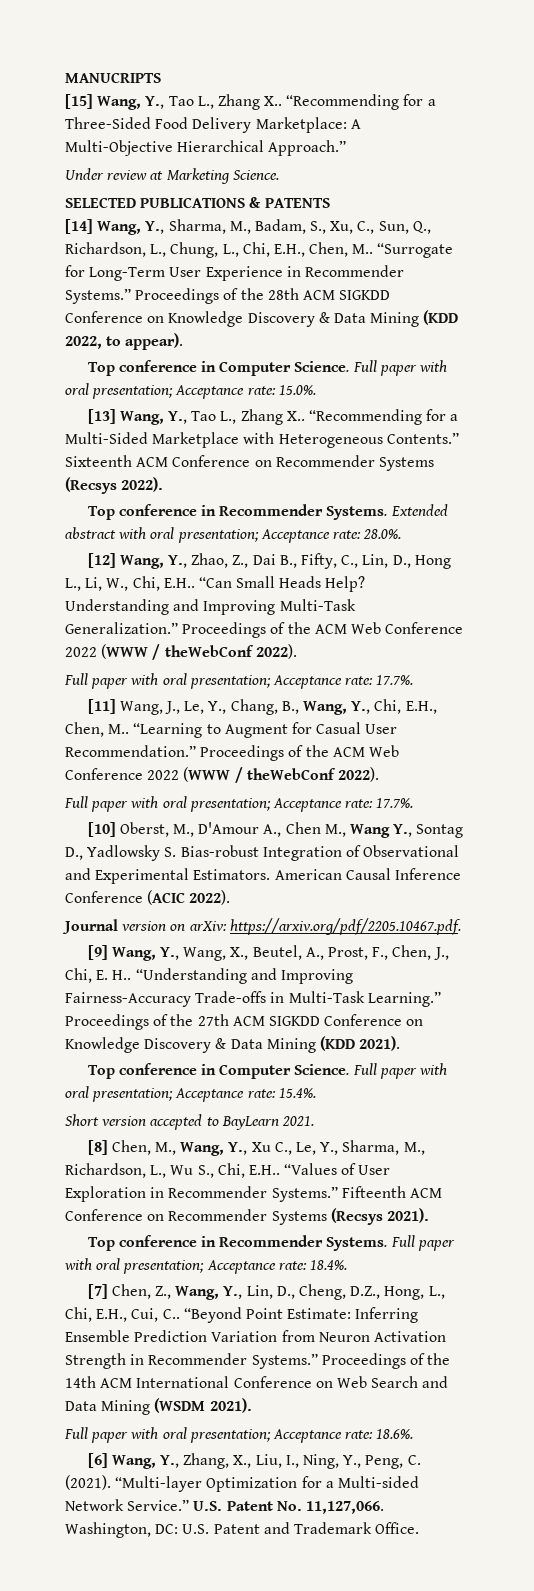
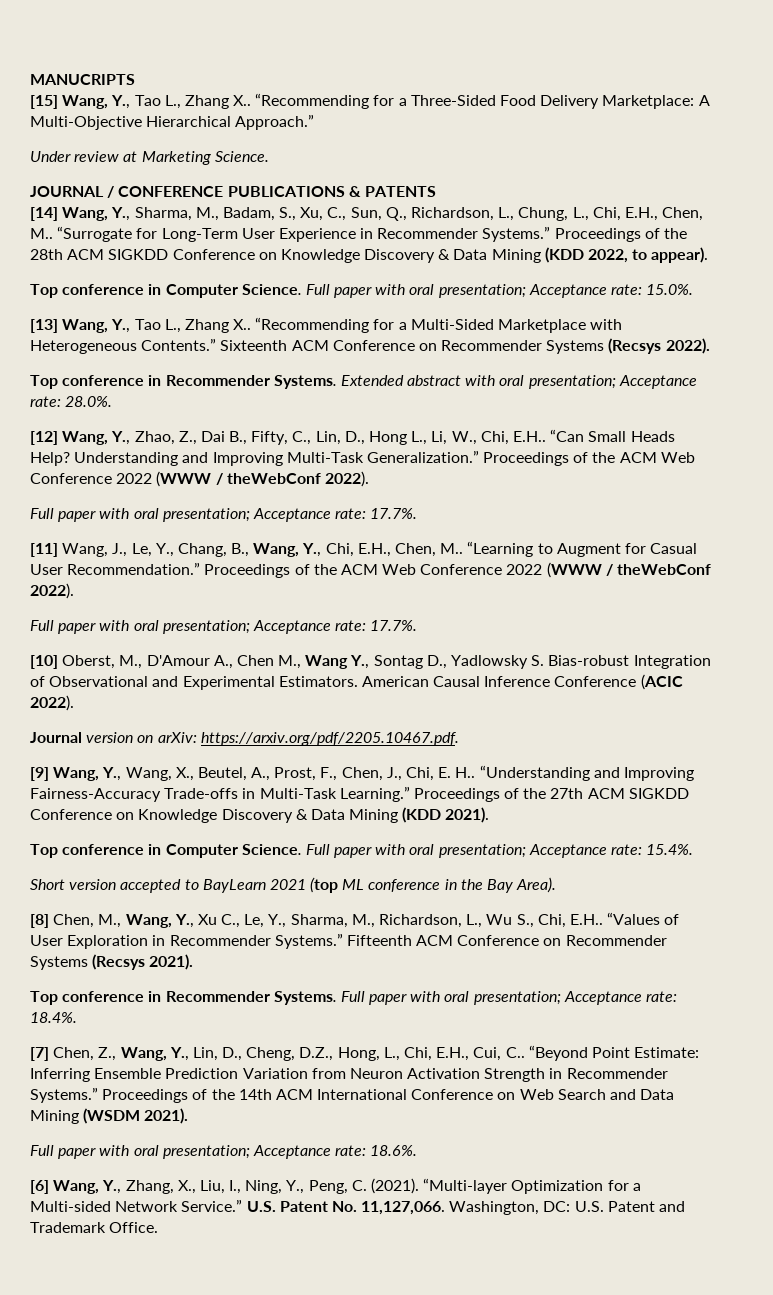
- SELECTED PUBLICATIONS & PATENTS
+ JOURNAL / CONFERENCE PUBLICATIONS & PATENTS
- Short version accepted to BayLearn 2021.
+ Short version accepted to BayLearn 2021 (top ML conference in the Bay Area).

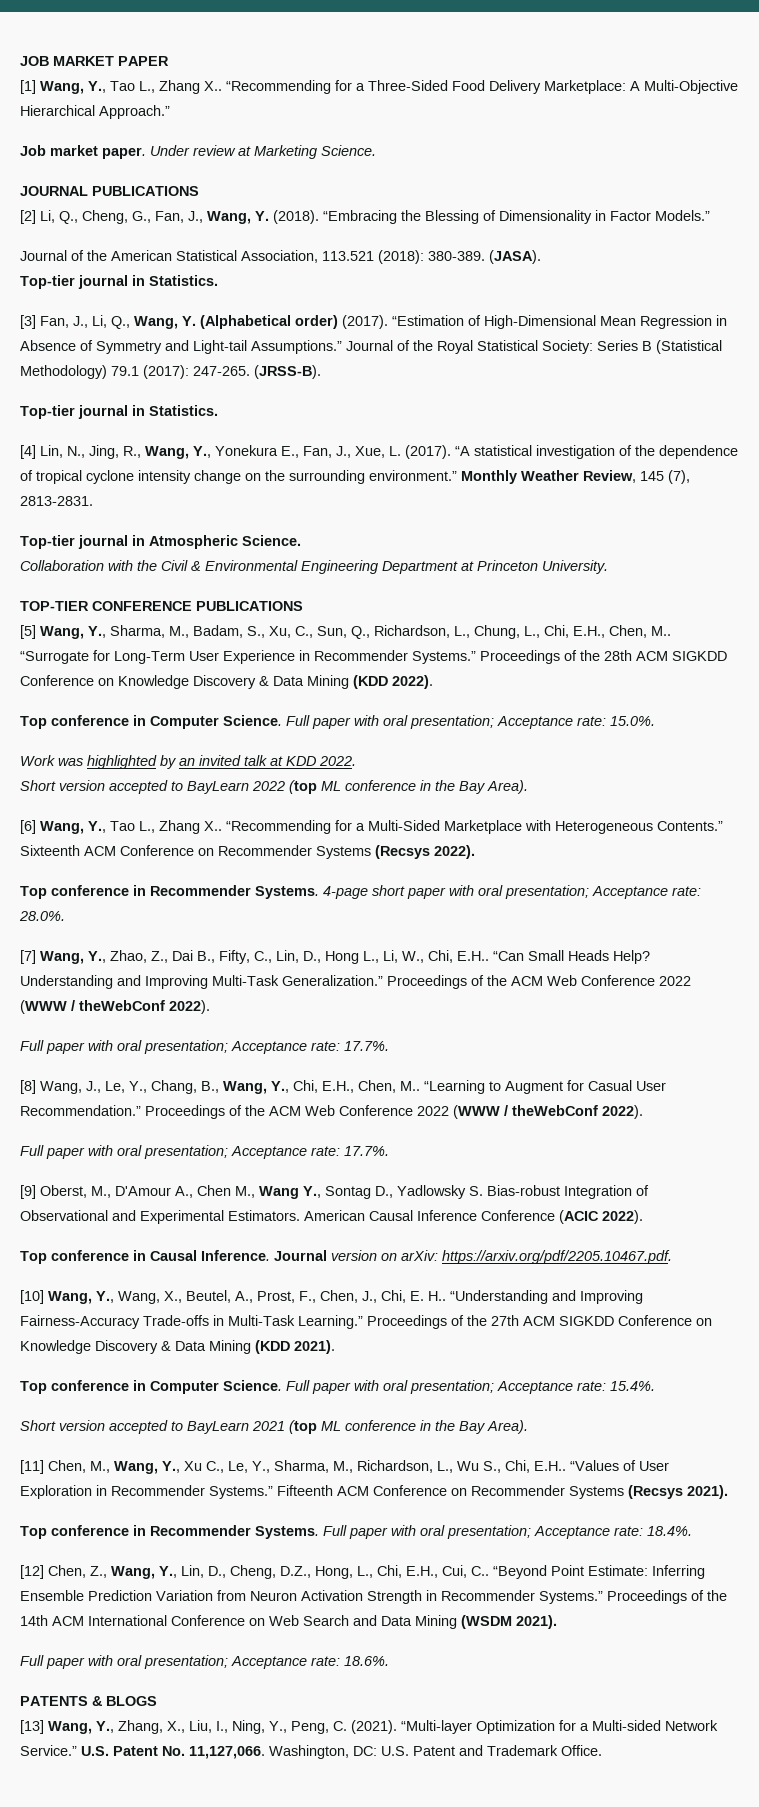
- MANUCRIPTS
- [15] Wang, Y., Tao L., Zhang X..
+ JOB MARKET PAPER
+ [1] Wang, Y., Tao L., Zhang X..
+ Job market paper.
- JOURNAL / CONFERENCE PUBLICATIONS & PATENTS
- [14] Wang, Y., Sharma, M., Badam, S., Xu, C., Sun, Q., Richardson, L., Chung, L., Chi, E.H., Chen, M..
+ JOURNAL PUBLICATIONS
+ [2] Li, Q., Cheng, G., Fan, J., Wang, Y. (2018). “Embracing the Blessing of Dimensionality in Factor Models.”
+ Journal of the American Statistical Association, 113.521 (2018): 380-389. (JASA).
+ Top-tier journal in Statistics.
+ [3] Fan, J., Li, Q., Wang, Y. (Alphabetical order) (2017). “Estimation of High-Dimensional Mean Regression in Absence of Symmetry and Light-tail Assumptions.” Journal of the Royal Statistical Society: Series B (Statistical Methodology) 79.1 (2017): 247-265. (JRSS-B).
+ Top-tier journal in Statistics.
+ [4] Lin, N., Jing, R., Wang, Y., Yonekura E., Fan, J., Xue, L. (2017). “A statistical investigation of the dependence of tropical cyclone intensity change on the surrounding environment.” Monthly Weather Review, 145 (7), 2813-2831.
+ Top-tier journal in Atmospheric Science.
+ Collaboration with the Civil & Environmental Engineering Department at Princeton University.
+ TOP-TIER CONFERENCE PUBLICATIONS
+ [5] Wang, Y., Sharma, M., Badam, S., Xu, C., Sun, Q., Richardson, L., Chung, L., Chi, E.H., Chen, M..
- Proceedings of the 28th ACM SIGKDD Conference on Knowledge Discovery & Data Mining (KDD 2022, to appear).
+ Proceedings of the 28th ACM SIGKDD Conference on Knowledge Discovery & Data Mining (KDD 2022).
- [13] Wang, Y., Tao L., Zhang X..
+ Work was highlighted by an invited talk at KDD 2022.
+ Short version accepted to BayLearn 2022 (top ML conference in the Bay Area).
+ [6] Wang, Y., Tao L., Zhang X..
- Extended abstract with oral presentation; Acceptance rate: 28.0%.
+ 4-page short paper with oral presentation; Acceptance rate: 28.0%.
- [12] Wang, Y., Zhao, Z., Dai B., Fifty, C., Lin, D., Hong L., Li, W., Chi, E.H..
+ [7] Wang, Y., Zhao, Z., Dai B., Fifty, C., Lin, D., Hong L., Li, W., Chi, E.H..
- [11] Wang, J., Le, Y., Chang, B., Wang, Y., Chi, E.H., Chen, M..
+ [8] Wang, J., Le, Y., Chang, B., Wang, Y., Chi, E.H., Chen, M..
- [10] Oberst, M., D'Amour A., Chen M., Wang Y., Sontag D., Yadlowsky S. Bias-robust Integration of Observational and Experimental Estimators.
+ [9] Oberst, M., D'Amour A., Chen M., Wang Y., Sontag D., Yadlowsky S. Bias-robust Integration of Observational and Experimental Estimators.
+ Top conference in Causal Inference.
- [9] Wang, Y., Wang, X., Beutel, A., Prost, F., Chen, J., Chi, E. H..
+ [10] Wang, Y., Wang, X., Beutel, A., Prost, F., Chen, J., Chi, E. H..
- [8] Chen, M., Wang, Y., Xu C., Le, Y., Sharma, M., Richardson, L., Wu S., Chi, E.H..
+ [11] Chen, M., Wang, Y., Xu C., Le, Y., Sharma, M., Richardson, L., Wu S., Chi, E.H..
- [7] Chen, Z., Wang, Y., Lin, D., Cheng, D.Z., Hong, L., Chi, E.H., Cui, C..
+ [12] Chen, Z., Wang, Y., Lin, D., Cheng, D.Z., Hong, L., Chi, E.H., Cui, C..
- [6] Wang, Y., Zhang, X., Liu, I., Ning, Y., Peng, C. (2021).
+ PATENTS & BLOGS
+ [13] Wang, Y., Zhang, X., Liu, I., Ning, Y., Peng, C. (2021).

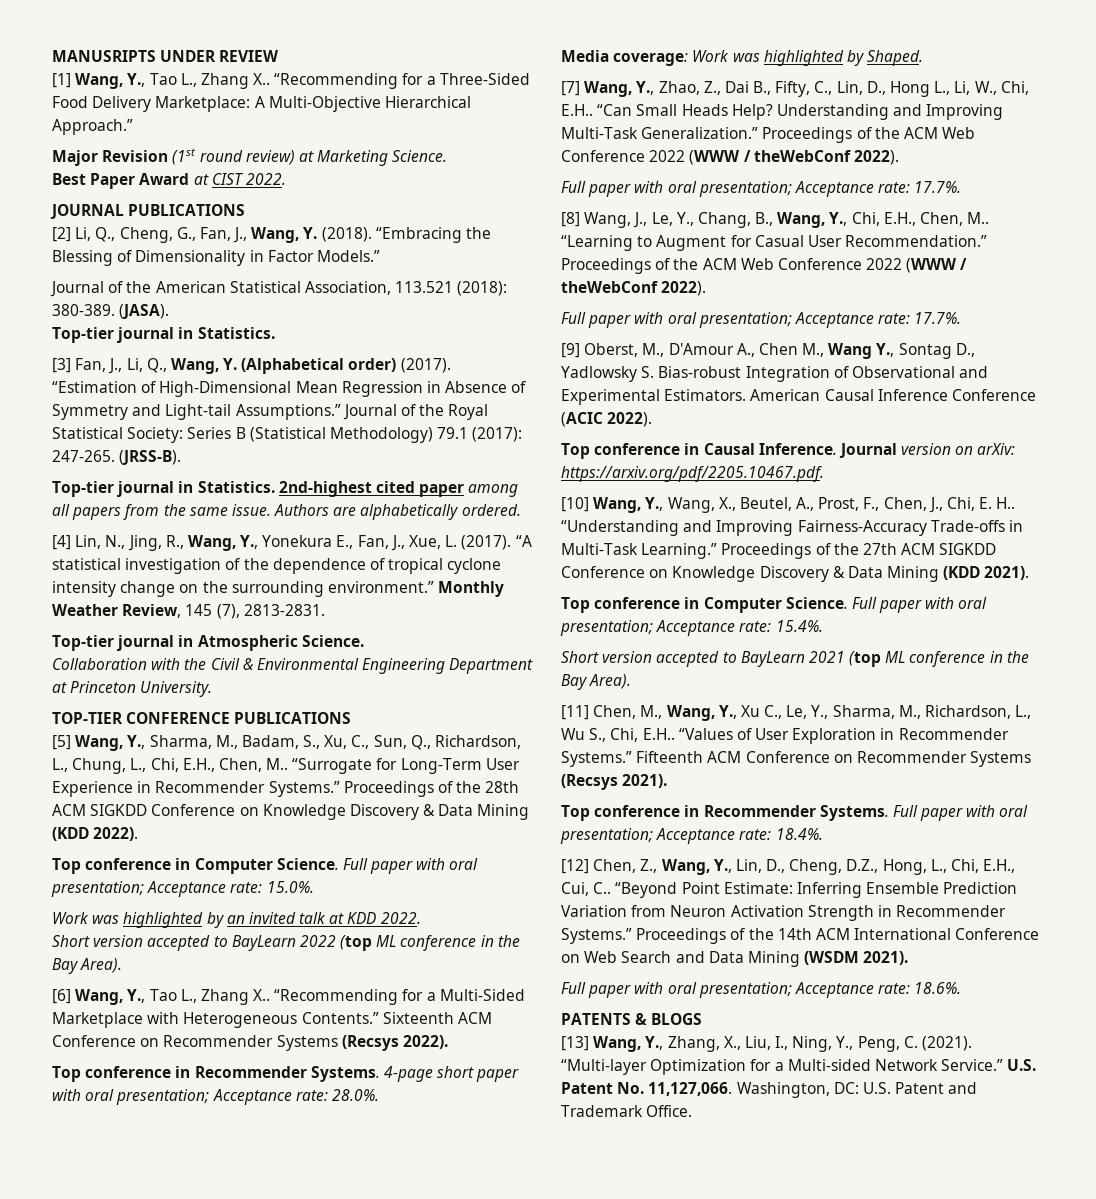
- JOB MARKET PAPER
+ MANUSRIPTS UNDER REVIEW
- Job market paper. Under review at Marketing Science.
+ Major Revision (1st round review) at Marketing Science.
+ Best Paper Award at CIST 2022.
+ 2nd-highest cited paper among all papers from the same issue. Authors are alphabetically ordered.
+ Media coverage: Work was highlighted by Shaped.

